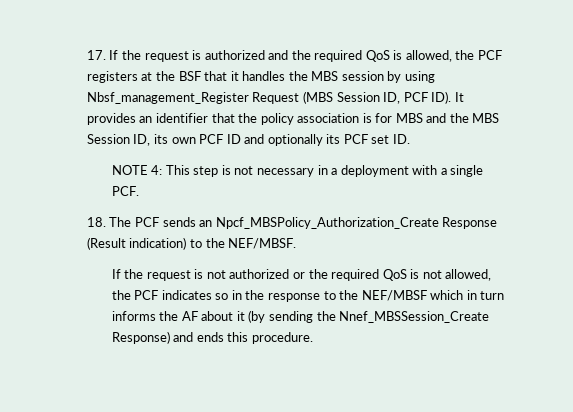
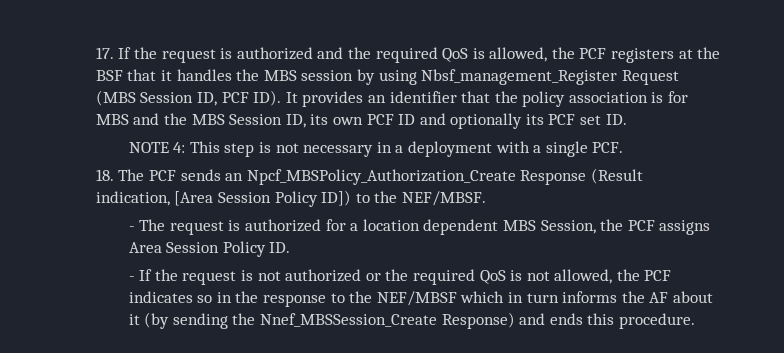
- 18. The PCF sends an Npcf_MBSPolicy_Authorization_Create Response (Result indication) to the NEF/MBSF.
- If the request is not authorized or the required QoS is not allowed, the PCF indicates so in the response to the NEF/MBSF which in turn informs the AF about it (by sending the Nnef_MBSSession_Create Response) and ends this procedure.
+ 18. The PCF sends an Npcf_MBSPolicy_Authorization_Create Response (Result indication, [Area Session Policy ID]) to the NEF/MBSF.
+ - The request is authorized for a location dependent MBS Session, the PCF assigns Area Session Policy ID.
+ - If the request is not authorized or the required QoS is not allowed, the PCF indicates so in the response to the NEF/MBSF which in turn informs the AF about it (by sending the Nnef_MBSSession_Create Response) and ends this procedure.

